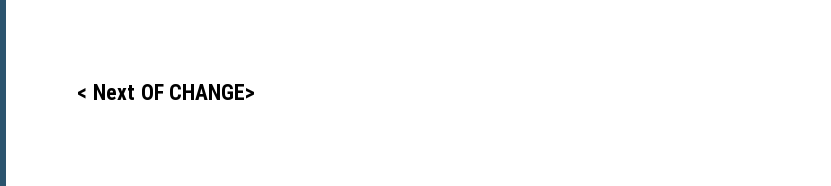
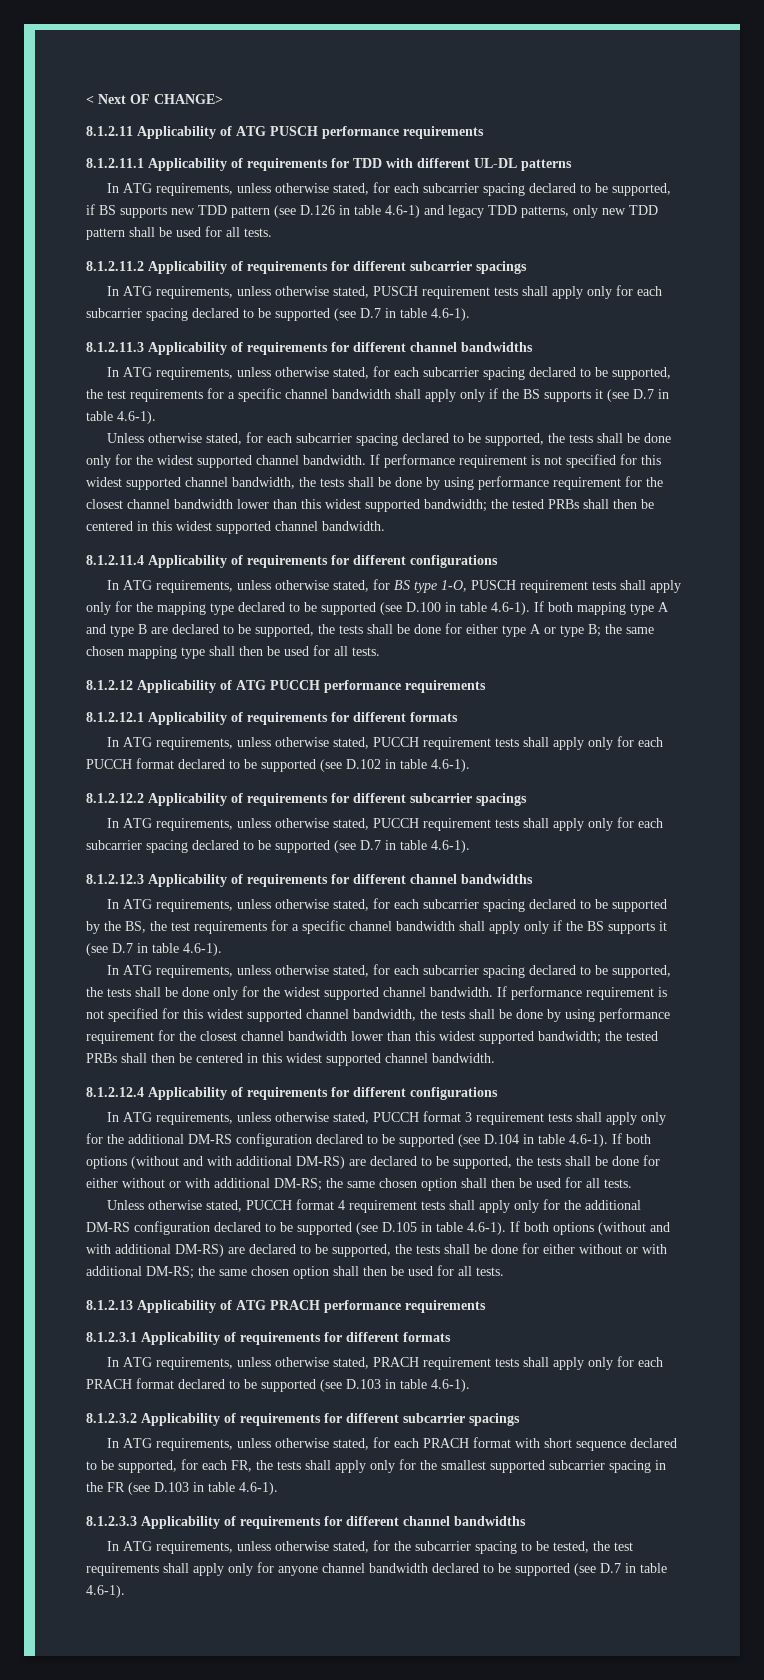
+ 8.1.2.11 Applicability of ATG PUSCH performance requirements
+ 8.1.2.11.1 Applicability of requirements for TDD with different UL-DL patterns
+ In ATG requirements, unless otherwise stated, for each subcarrier spacing declared to be supported, if BS supports new TDD pattern (see D.126 in table 4.6-1) and legacy TDD patterns, only new TDD pattern shall be used for all tests.
+ 8.1.2.11.2 Applicability of requirements for different subcarrier spacings
+ In ATG requirements, unless otherwise stated, PUSCH requirement tests shall apply only for each subcarrier spacing declared to be supported (see D.7 in table 4.6-1).
+ 8.1.2.11.3 Applicability of requirements for different channel bandwidths
+ In ATG requirements, unless otherwise stated, for each subcarrier spacing declared to be supported, the test requirements for a specific channel bandwidth shall apply only if the BS supports it (see D.7 in table 4.6-1).
+ Unless otherwise stated, for each subcarrier spacing declared to be supported, the tests shall be done only for the widest supported channel bandwidth. If performance requirement is not specified for this widest supported channel bandwidth, the tests shall be done by using performance requirement for the closest channel bandwidth lower than this widest supported bandwidth; the tested PRBs shall then be centered in this widest supported channel bandwidth.
+ 8.1.2.11.4 Applicability of requirements for different configurations
+ In ATG requirements, unless otherwise stated, for BS type 1-O, PUSCH requirement tests shall apply only for the mapping type declared to be supported (see D.100 in table 4.6-1). If both mapping type A and type B are declared to be supported, the tests shall be done for either type A or type B; the same chosen mapping type shall then be used for all tests.
+ 8.1.2.12 Applicability of ATG PUCCH performance requirements
+ 8.1.2.12.1 Applicability of requirements for different formats
+ In ATG requirements, unless otherwise stated, PUCCH requirement tests shall apply only for each PUCCH format declared to be supported (see D.102 in table 4.6-1).
+ 8.1.2.12.2 Applicability of requirements for different subcarrier spacings
+ In ATG requirements, unless otherwise stated, PUCCH requirement tests shall apply only for each subcarrier spacing declared to be supported (see D.7 in table 4.6-1).
+ 8.1.2.12.3 Applicability of requirements for different channel bandwidths
+ In ATG requirements, unless otherwise stated, for each subcarrier spacing declared to be supported by the BS, the test requirements for a specific channel bandwidth shall apply only if the BS supports it (see D.7 in table 4.6-1).
+ In ATG requirements, unless otherwise stated, for each subcarrier spacing declared to be supported, the tests shall be done only for the widest supported channel bandwidth. If performance requirement is not specified for this widest supported channel bandwidth, the tests shall be done by using performance requirement for the closest channel bandwidth lower than this widest supported bandwidth; the tested PRBs shall then be centered in this widest supported channel bandwidth.
+ 8.1.2.12.4 Applicability of requirements for different configurations
+ In ATG requirements, unless otherwise stated, PUCCH format 3 requirement tests shall apply only for the additional DM-RS configuration declared to be supported (see D.104 in table 4.6-1). If both options (without and with additional DM-RS) are declared to be supported, the tests shall be done for either without or with additional DM-RS; the same chosen option shall then be used for all tests.
+ Unless otherwise stated, PUCCH format 4 requirement tests shall apply only for the additional DM-RS configuration declared to be supported (see D.105 in table 4.6-1). If both options (without and with additional DM-RS) are declared to be supported, the tests shall be done for either without or with additional DM-RS; the same chosen option shall then be used for all tests.
+ 8.1.2.13 Applicability of ATG PRACH performance requirements
+ 8.1.2.3.1 Applicability of requirements for different formats
+ In ATG requirements, unless otherwise stated, PRACH requirement tests shall apply only for each PRACH format declared to be supported (see D.103 in table 4.6-1).
+ 8.1.2.3.2 Applicability of requirements for different subcarrier spacings
+ In ATG requirements, unless otherwise stated, for each PRACH format with short sequence declared to be supported, for each FR, the tests shall apply only for the smallest supported subcarrier spacing in the FR (see D.103 in table 4.6-1).
+ 8.1.2.3.3 Applicability of requirements for different channel bandwidths
+ In ATG requirements, unless otherwise stated, for the subcarrier spacing to be tested, the test requirements shall apply only for anyone channel bandwidth declared to be supported (see D.7 in table 4.6-1).

